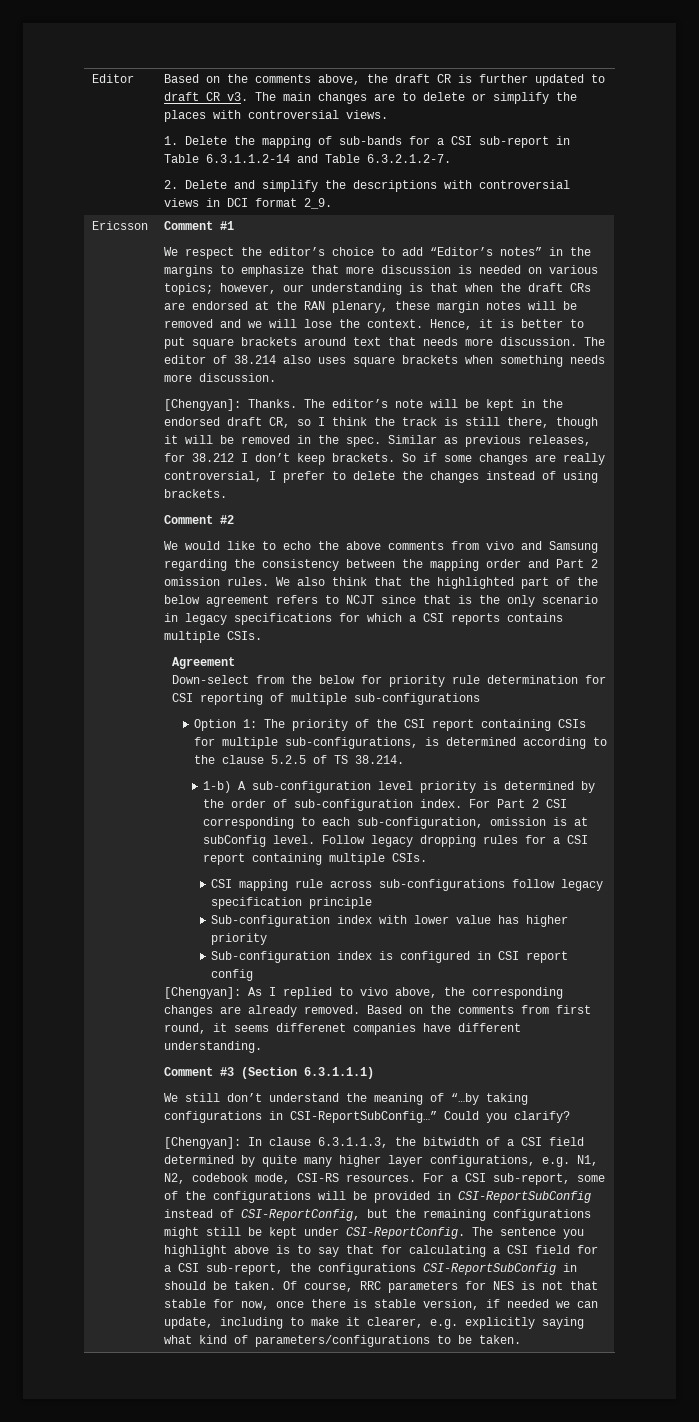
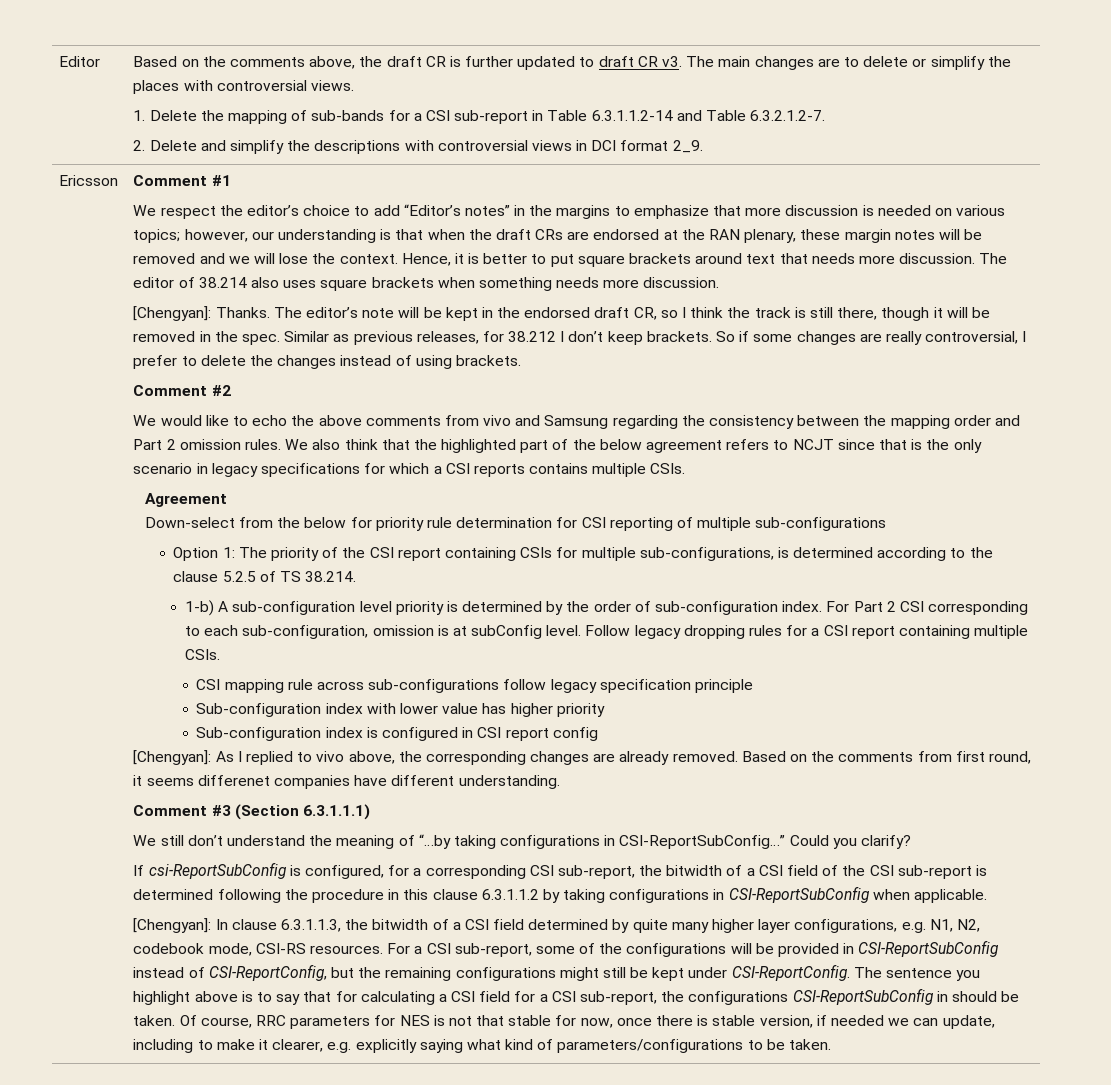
+ If csi-ReportSubConfig is configured, for a corresponding CSI sub-report, the bitwidth of a CSI field of the CSI sub-report is determined following the procedure in this clause 6.3.1.1.2 by taking configurations in CSI-ReportSubConfig when applicable.

